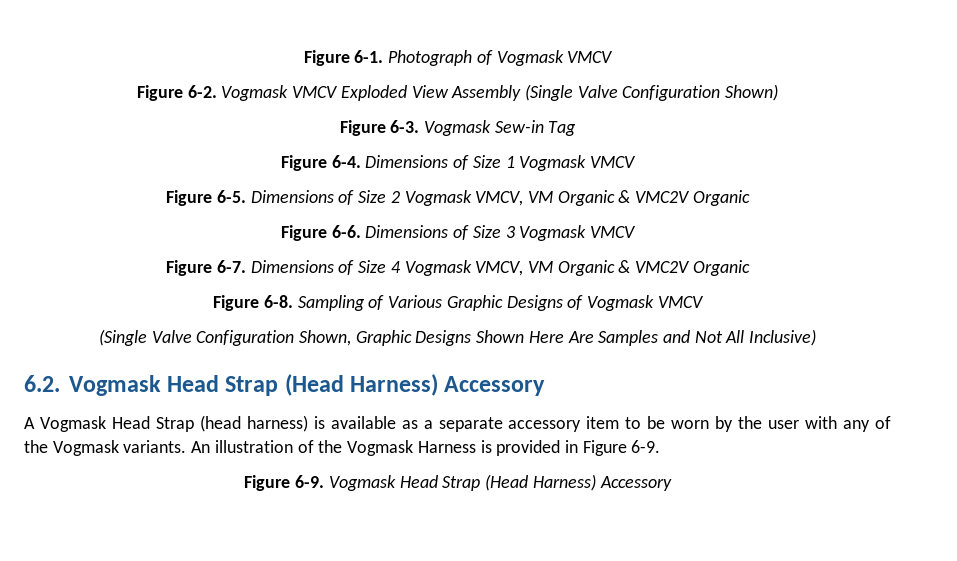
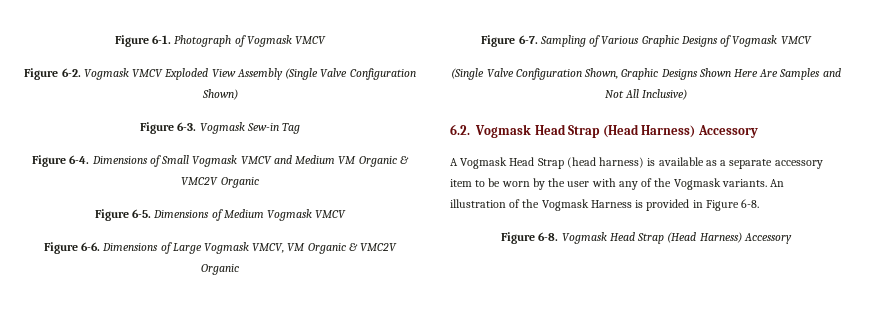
- Dimensions of Size 1 Vogmask VMCV
- Figure 6-5. Dimensions of Size 2 Vogmask VMCV, VM Organic & VMC2V Organic
- Figure 6-6. Dimensions of Size 3 Vogmask VMCV
- Figure 6-7. Dimensions of Size 4 Vogmask VMCV, VM Organic & VMC2V Organic
- Figure 6-8.
+ Dimensions of Small Vogmask VMCV and Medium VM Organic & VMC2V Organic
+ Figure 6-5. Dimensions of Medium Vogmask VMCV
+ Figure 6-6. Dimensions of Large Vogmask VMCV, VM Organic & VMC2V Organic
+ Figure 6-7.
- An illustration of the Vogmask Harness is provided in Figure 6-9.
- Figure 6-9.
+ An illustration of the Vogmask Harness is provided in Figure 6-8.
+ Figure 6-8.

